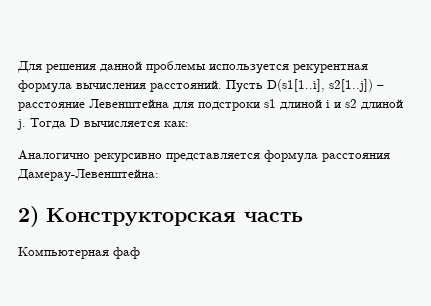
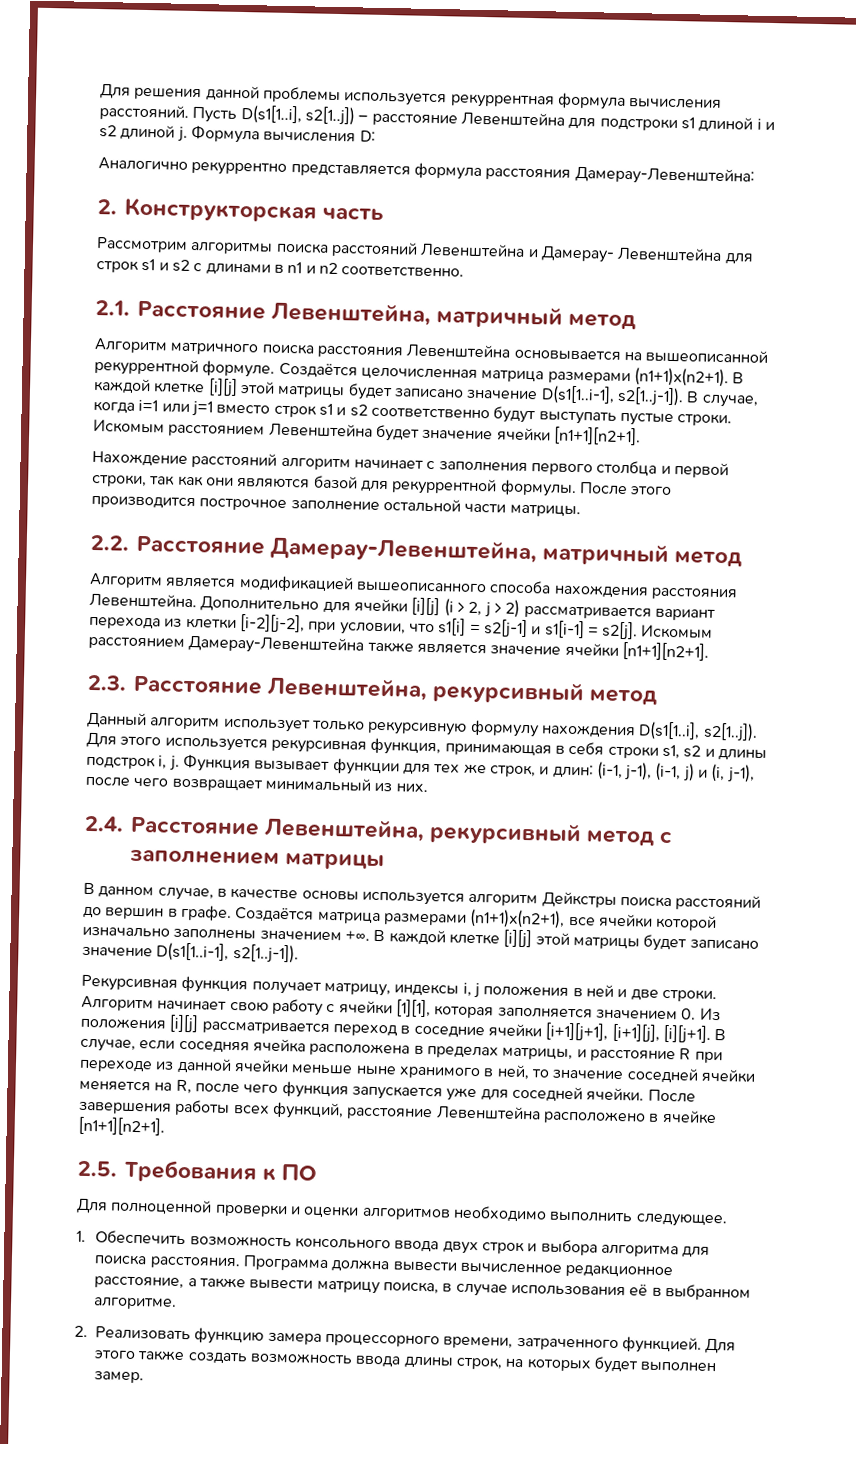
- Для решения данной проблемы используется рекурентная формула вычисления расстояний.
+ Для решения данной проблемы используется рекуррентная формула вычисления расстояний.
- Тогда D вычисляется как:
+ Формула вычисления D:
- Аналогично рекурсивно представляется формула расстояния Дамерау-Левенштейна:
+ Аналогично рекуррентно представляется формула расстояния Дамерау-Левенштейна:
- 2) Конструкторская часть
+ 2. Конструкторская часть
- Компьютерная фаф
+ Рассмотрим алгоритмы поиска расстояний Левенштейна и Дамерау- Левенштейна для строк s1 и s2 с длинами в n1 и n2 соответственно.
+ 2.1. Расстояние Левенштейна, матричный метод
+ Алгоритм матричного поиска расстояния Левенштейна основывается на вышеописанной рекуррентной формуле. Создаётся целочисленная матрица размерами (n1+1)x(n2+1). В каждой клетке [i][j] этой матрицы будет записано значение D(s1[1..i-1], s2[1..j-1]). В случае, когда i=1 или j=1 вместо строк s1 и s2 соответственно будут выступать пустые строки. Искомым расстоянием Левенштейна будет значение ячейки [n1+1][n2+1].
+ Нахождение расстояний алгоритм начинает с заполнения первого столбца и первой строки, так как они являются базой для рекуррентной формулы. После этого производится построчное заполнение остальной части матрицы.
+ 2.2. Расстояние Дамерау-Левенштейна, матричный метод
+ Алгоритм является модификацией вышеописанного способа нахождения расстояния Левенштейна. Дополнительно для ячейки [i][j] (i > 2, j > 2) рассматривается вариант перехода из клетки [i-2][j-2], при условии, что s1[i] = s2[j-1] и s1[i-1] = s2[j]. Искомым расстоянием Дамерау-Левенштейна также является значение ячейки [n1+1][n2+1].
+ 2.3. Расстояние Левенштейна, рекурсивный метод
+ Данный алгоритм использует только рекурсивную формулу нахождения D(s1[1..i], s2[1..j]). Для этого используется рекурсивная функция, принимающая в себя строки s1, s2 и длины подстрок i, j. Функция вызывает функции для тех же строк, и длин: (i-1, j-1), (i-1, j) и (i, j-1), после чего возвращает минимальный из них.
+ 2.4. Расстояние Левенштейна, рекурсивный метод с заполнением матрицы
+ В данном случае, в качестве основы используется алгоритм Дейкстры поиска расстояний до вершин в графе. Создаётся матрица размерами (n1+1)x(n2+1), все ячейки которой изначально заполнены значением +∞. В каждой клетке [i][j] этой матрицы будет записано значение D(s1[1..i-1], s2[1..j-1]).
+ Рекурсивная функция получает матрицу, индексы i, j положения в ней и две строки. Алгоритм начинает свою работу с ячейки [1][1], которая заполняется значением 0. Из положения [i][j] рассматривается переход в соседние ячейки [i+1][j+1], [i+1][j], [i][j+1]. В случае, если соседняя ячейка расположена в пределах матрицы, и расстояние R при переходе из данной ячейки меньше ныне хранимого в ней, то значение соседней ячейки меняется на R, после чего функция запускается уже для соседней ячейки. После завершения работы всех функций, расстояние Левенштейна расположено в ячейке [n1+1][n2+1].
+ 2.5. Требования к ПО
+ Для полноценной проверки и оценки алгоритмов необходимо выполнить следующее.
+ 1. Обеспечить возможность консольного ввода двух строк и выбора алгоритма для поиска расстояния. Программа должна вывести вычисленное редакционное расстояние, а также вывести матрицу поиска, в случае использования её в выбранном алгоритме.
+ 2. Реализовать функцию замера процессорного времени, затраченного функцией. Для этого также создать возможность ввода длины строк, на которых будет выполнен замер.

